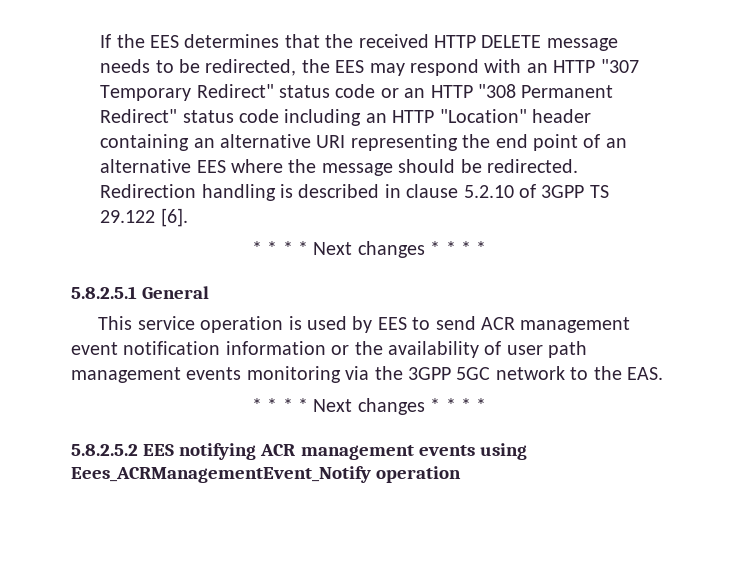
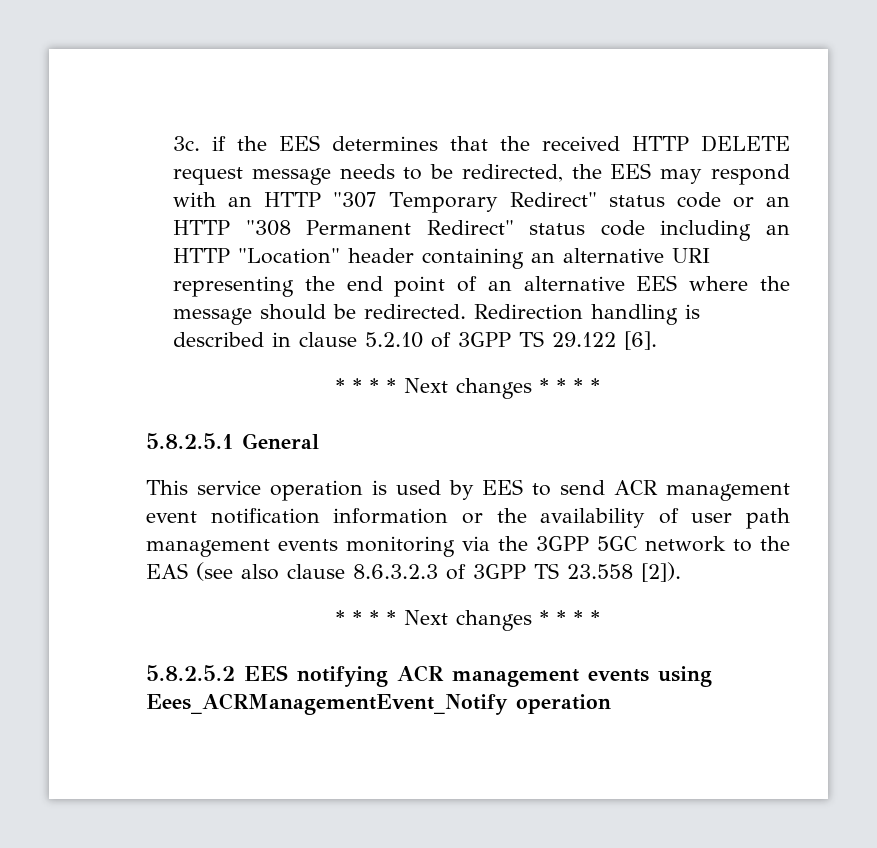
- If the EES determines that the received HTTP DELETE message needs to be redirected, the EES may respond with an HTTP "307 Temporary Redirect" status code or an HTTP "308 Permanent Redirect" status code including an HTTP "Location" header containing an alternative URI representing the end point of an alternative EES where the message should be redirected.
+ 3c. if the EES determines that the received HTTP DELETE request message needs to be redirected, the EES may respond with an HTTP "307 Temporary Redirect" status code or an HTTP "308 Permanent Redirect" status code including an HTTP "Location" header containing an alternative URI representing the end point of an alternative EES where the message should be redirected.
- This service operation is used by EES to send ACR management event notification information or the availability of user path management events monitoring via the 3GPP 5GC network to the EAS.
+ This service operation is used by EES to send ACR management event notification information or the availability of user path management events monitoring via the 3GPP 5GC network to the EAS (see also clause 8.6.3.2.3 of 3GPP TS 23.558 [2]).

